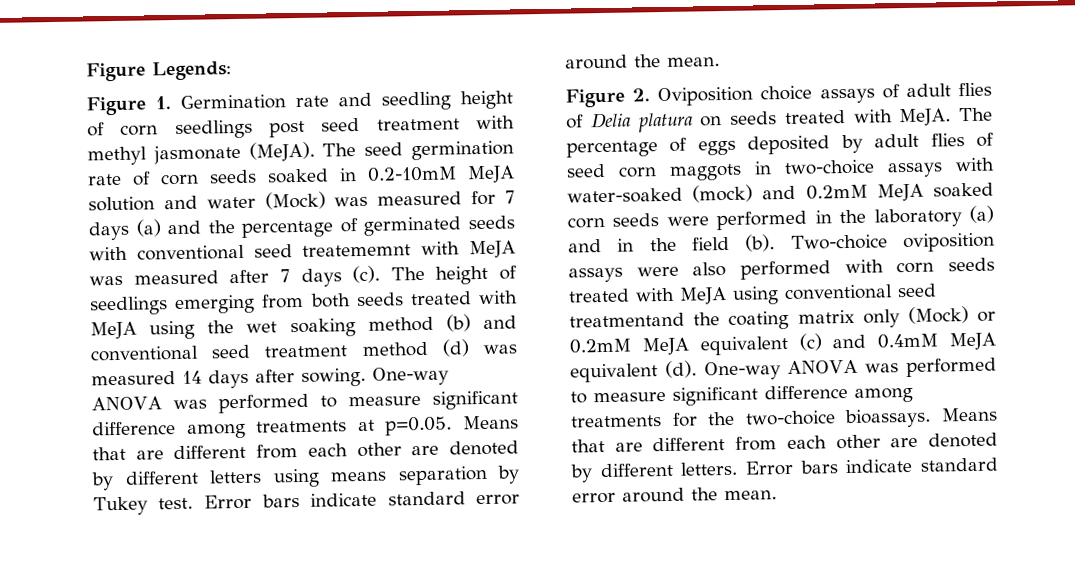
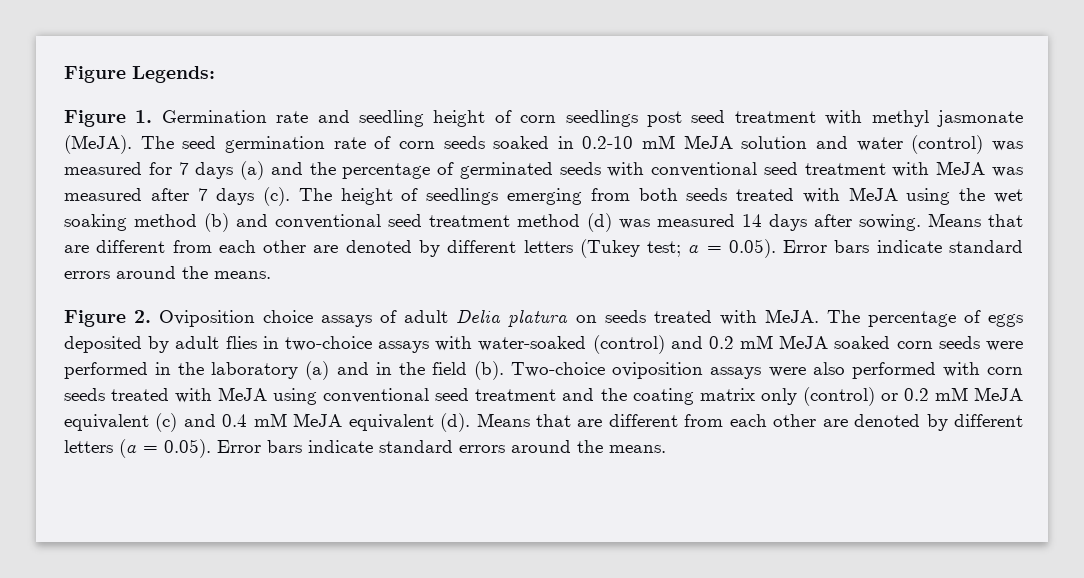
- The seed germination rate of corn seeds soaked in 0.2-10mM MeJA solution and water (Mock) was measured for 7 days (a) and the percentage of germinated seeds with conventional seed treatememnt with MeJA was measured after 7 days (c).
+ The seed germination rate of corn seeds soaked in 0.2-10 mM MeJA solution and water (control) was measured for 7 days (a) and the percentage of germinated seeds with conventional seed treatment with MeJA was measured after 7 days (c).
- One-way ANOVA was performed to measure significant difference among treatments at p=0.05. Means that are different from each other are denoted by different letters using means separation by Tukey test. Error bars indicate standard error around the mean.
+ Means that are different from each other are denoted by different letters (Tukey test; α = 0.05). Error bars indicate standard errors around the means.
- Figure 2. Oviposition choice assays of adult flies of Delia platura on seeds treated with MeJA.
+ Figure 2. Oviposition choice assays of adult Delia platura on seeds treated with MeJA.
- The percentage of eggs deposited by adult flies of seed corn maggots in two-choice assays with water-soaked (mock) and 0.2mM MeJA soaked corn seeds were performed in the laboratory (a) and in the field (b).
+ The percentage of eggs deposited by adult flies in two-choice assays with water-soaked (control) and 0.2 mM MeJA soaked corn seeds were performed in the laboratory (a) and in the field (b).
- Two-choice oviposition assays were also performed with corn seeds treated with MeJA using conventional seed treatmentand the coating matrix only (Mock) or 0.2mM MeJA equivalent (c) and 0.4mM MeJA equivalent (d).
+ Two-choice oviposition assays were also performed with corn seeds treated with MeJA using conventional seed treatment and the coating matrix only (control) or 0.2 mM MeJA equivalent (c) and 0.4 mM MeJA equivalent (d).
- One-way ANOVA was performed to measure significant difference among treatments for the two-choice bioassays.
- Means that are different from each other are denoted by different letters. Error bars indicate standard error around the mean.
+ Means that are different from each other are denoted by different letters (α = 0.05). Error bars indicate standard errors around the means.

